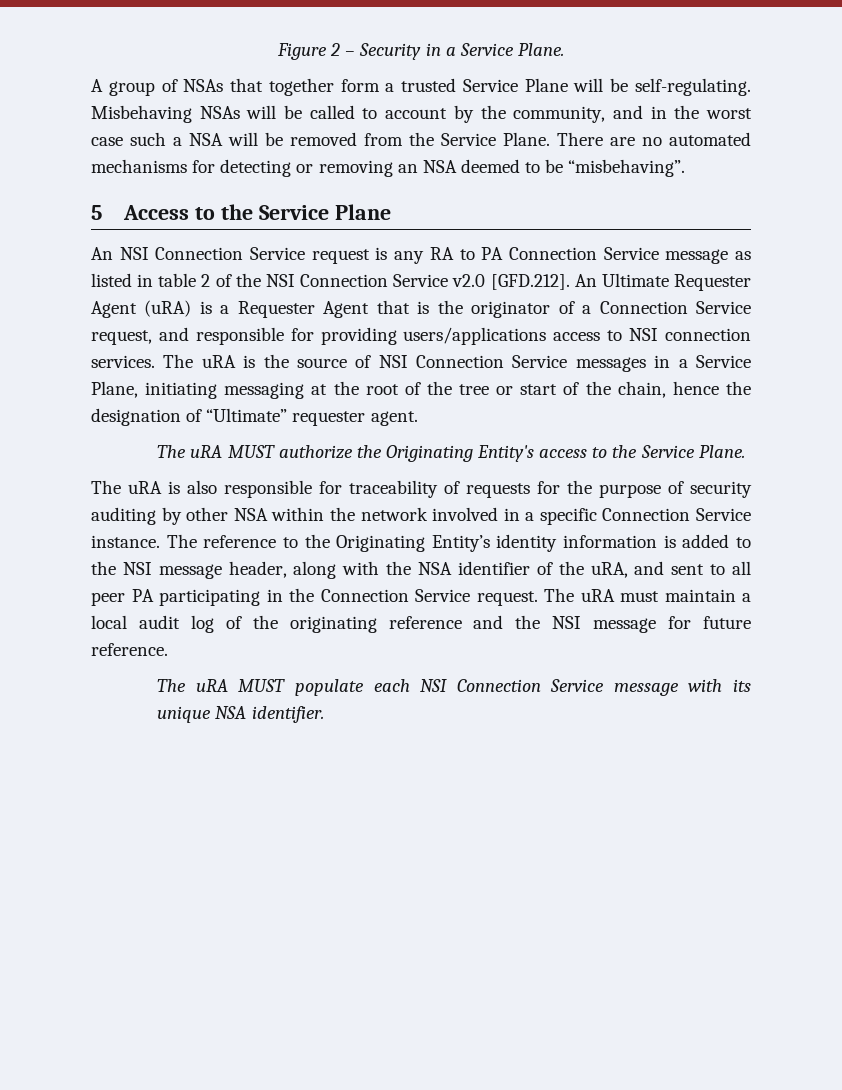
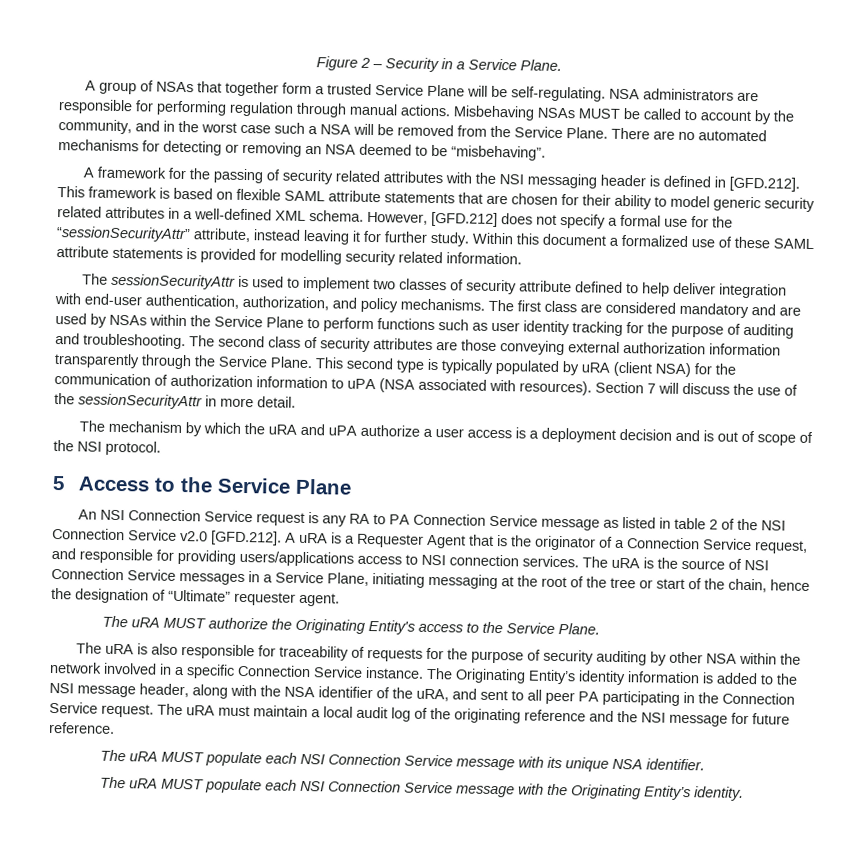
+ NSA administrators are responsible for performing regulation through manual actions.
- Misbehaving NSAs will be called to account by the community, and in the worst case such a NSA will be removed from the Service Plane.
+ Misbehaving NSAs MUST be called to account by the community, and in the worst case such a NSA will be removed from the Service Plane.
+ A framework for the passing of security related attributes with the NSI messaging header is defined in [GFD.212]. This framework is based on flexible SAML attribute statements that are chosen for their ability to model generic security related attributes in a well-defined XML schema. However, [GFD.212] does not specify a formal use for the “sessionSecurityAttr” attribute, instead leaving it for further study. Within this document a formalized use of these SAML attribute statements is provided for modelling security related information.
+ The sessionSecurityAttr is used to implement two classes of security attribute defined to help deliver integration with end-user authentication, authorization, and policy mechanisms. The first class are considered mandatory and are used by NSAs within the Service Plane to perform functions such as user identity tracking for the purpose of auditing and troubleshooting. The second class of security attributes are those conveying external authorization information transparently through the Service Plane. This second type is typically populated by uRA (client NSA) for the communication of authorization information to uPA (NSA associated with resources). Section 7 will discuss the use of the sessionSecurityAttr in more detail.
+ The mechanism by which the uRA and uPA authorize a user access is a deployment decision and is out of scope of the NSI protocol.
- An NSI Connection Service request is any RA to PA Connection Service message as listed in table 2 of the NSI Connection Service v2.0 [GFD.212]. An Ultimate Requester Agent (uRA) is a Requester Agent that is the originator of a Connection Service request, and responsible for providing users/applications access to NSI connection services.
+ An NSI Connection Service request is any RA to PA Connection Service message as listed in table 2 of the NSI Connection Service v2.0 [GFD.212]. A uRA is a Requester Agent that is the originator of a Connection Service request, and responsible for providing users/applications access to NSI connection services.
- The reference to the Originating Entity’s identity information is added to the NSI message header, along with the NSA identifier of the uRA, and sent to all peer PA participating in the Connection Service request.
+ The Originating Entity’s identity information is added to the NSI message header, along with the NSA identifier of the uRA, and sent to all peer PA participating in the Connection Service request.
+ The uRA MUST populate each NSI Connection Service message with the Originating Entity’s identity.

